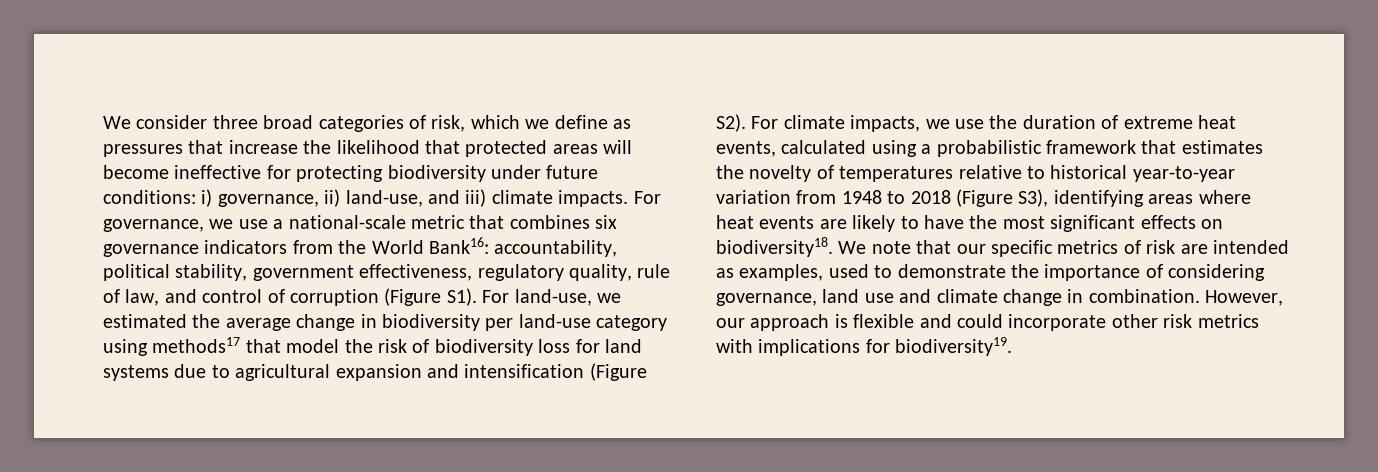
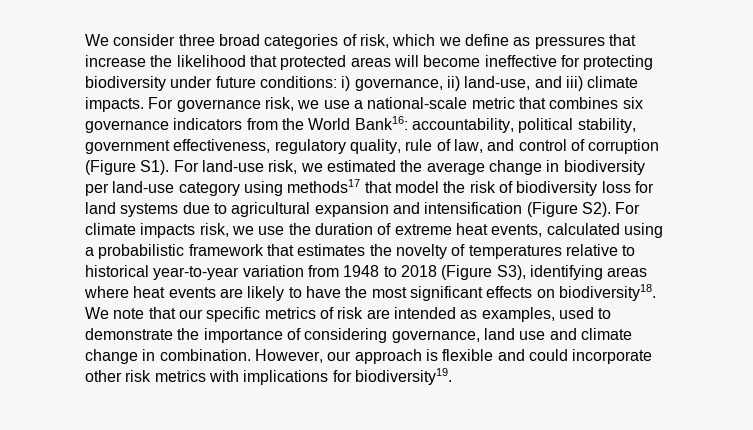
- For governance, we use a national-scale metric that combines six governance indicators from the World Bank16:
+ For governance risk, we use a national-scale metric that combines six governance indicators from the World Bank16:
- accountability, political stability, government effectiveness, regulatory quality, rule of law, and control of corruption (Figure S1). For land-use, we estimated the average change in biodiversity per land-use category using methods17 that model the risk of biodiversity loss for land systems due to agricultural expansion and intensification (Figure S2). For climate impacts, we use the duration of extreme heat events, calculated using a probabilistic framework that estimates the novelty of temperatures relative to historical year-to-year variation from 1948 to 2018 (Figure S3), identifying areas where heat events are likely to have the most significant effects on biodiversity18.
+ accountability, political stability, government effectiveness, regulatory quality, rule of law, and control of corruption (Figure S1). For land-use risk, we estimated the average change in biodiversity per land-use category using methods17 that model the risk of biodiversity loss for land systems due to agricultural expansion and intensification (Figure S2). For climate impacts risk, we use the duration of extreme heat events, calculated using a probabilistic framework that estimates the novelty of temperatures relative to historical year-to-year variation from 1948 to 2018 (Figure S3), identifying areas where heat events are likely to have the most significant effects on biodiversity18.

